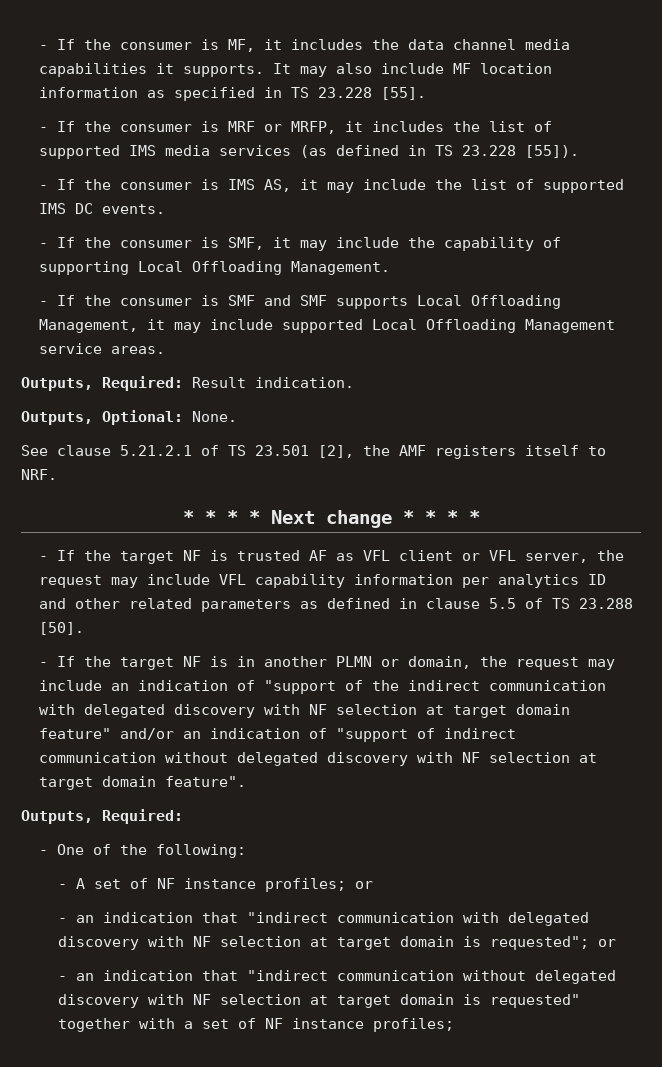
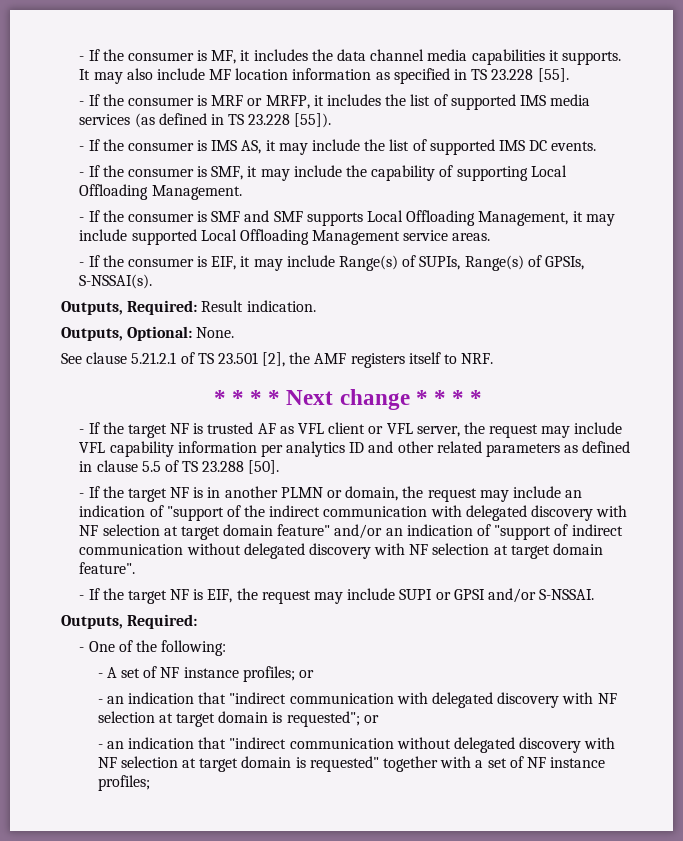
+ - If the consumer is EIF, it may include Range(s) of SUPIs, Range(s) of GPSIs, S-NSSAI(s).
+ - If the target NF is EIF, the request may include SUPI or GPSI and/or S-NSSAI.

